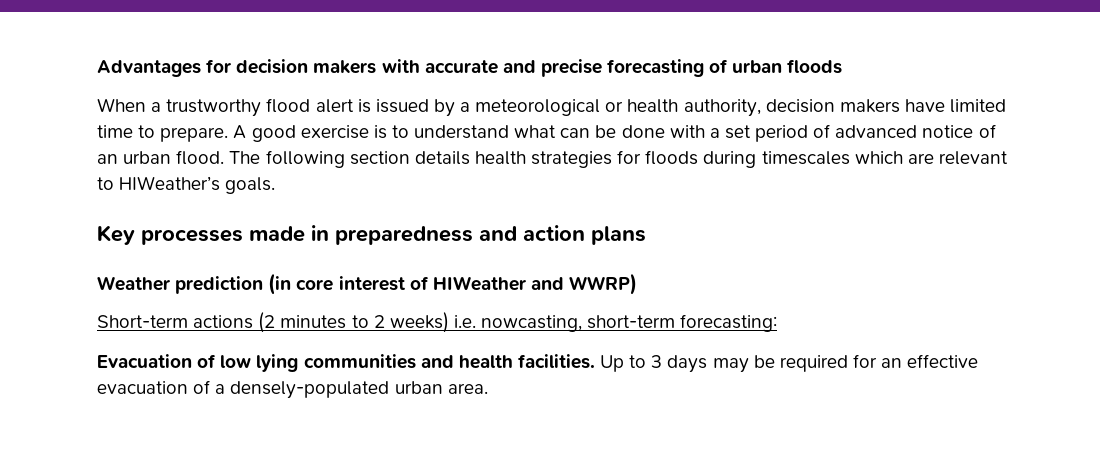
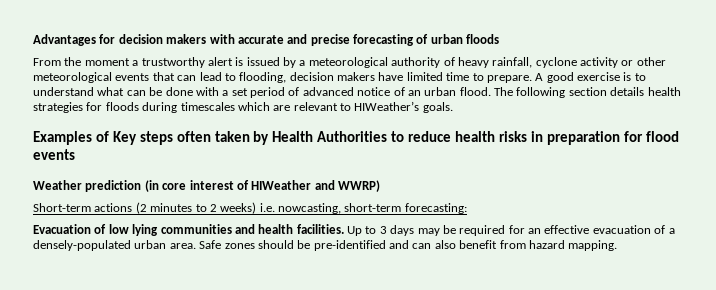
- When a trustworthy flood alert is issued by a meteorological or health authority, decision makers have limited time to prepare.
+ From the moment a trustworthy alert is issued by a meteorological authority of heavy rainfall, cyclone activity or other meteorological events that can lead to flooding, decision makers have limited time to prepare.
- Key processes made in preparedness and action plans
+ Examples of Key steps often taken by Health Authorities to reduce health risks in preparation for flood events
+ Safe zones should be pre-identified and can also benefit from hazard mapping.

